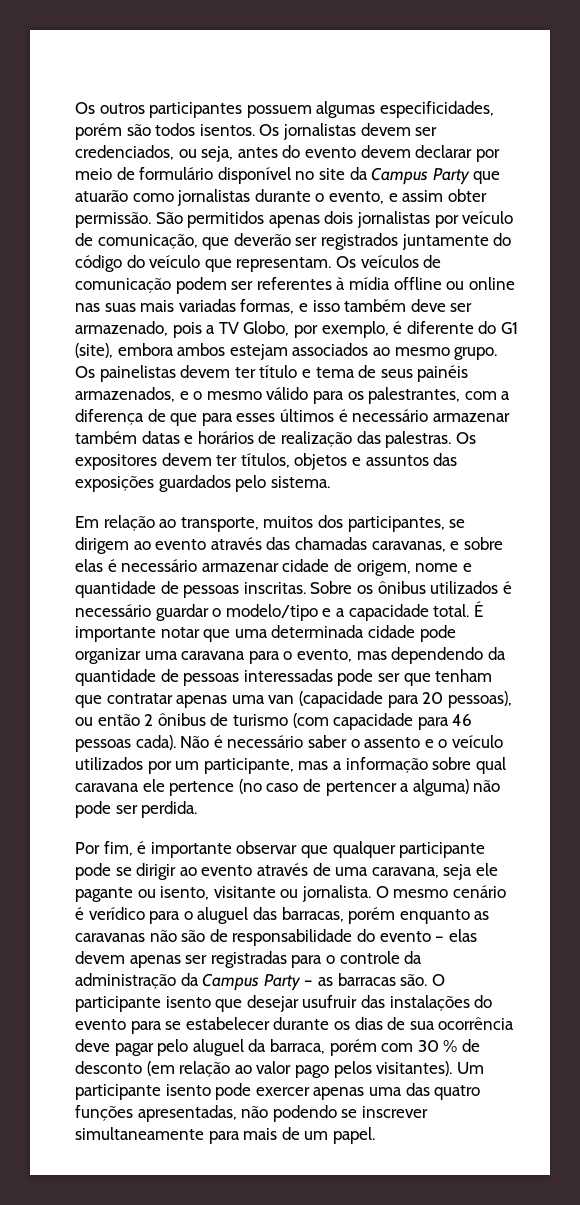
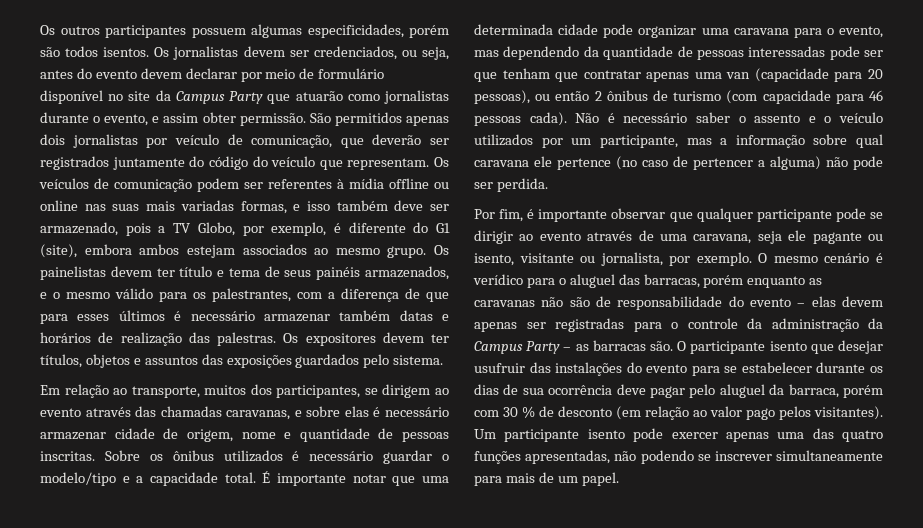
- Por fim, é importante observar que qualquer participante pode se dirigir ao evento através de uma caravana, seja ele pagante ou isento, visitante ou jornalista.
+ Por fim, é importante observar que qualquer participante pode se dirigir ao evento através de uma caravana, seja ele pagante ou isento, visitante ou jornalista, por exemplo.

